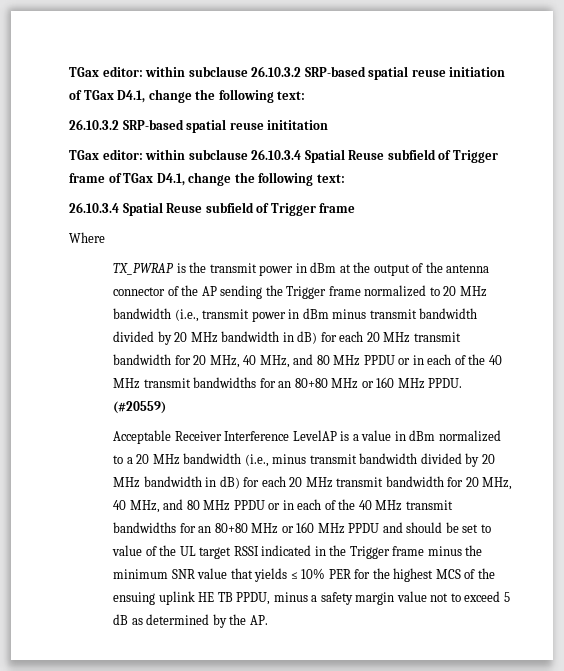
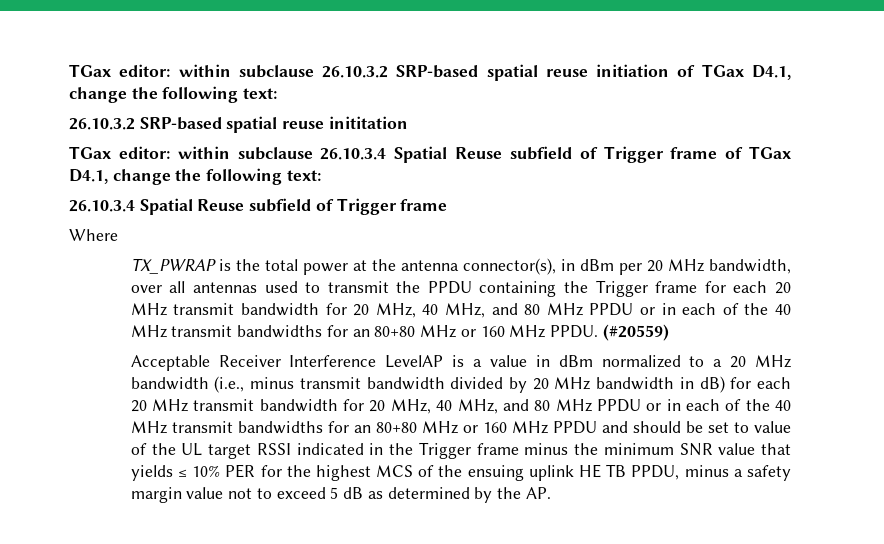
- TX_PWRAP is the transmit power in dBm at the output of the antenna connector of the AP sending the Trigger frame normalized to 20 MHz bandwidth (i.e., transmit power in dBm minus transmit bandwidth divided by 20 MHz bandwidth in dB) for each 20 MHz transmit bandwidth for 20 MHz, 40 MHz, and 80 MHz PPDU or in each of the 40 MHz transmit bandwidths for an 80+80 MHz or 160 MHz PPDU.
+ TX_PWRAP is the total power at the antenna connector(s), in dBm per 20 MHz bandwidth, over all antennas used to transmit the PPDU containing the Trigger frame for each 20 MHz transmit bandwidth for 20 MHz, 40 MHz, and 80 MHz PPDU or in each of the 40 MHz transmit bandwidths for an 80+80 MHz or 160 MHz PPDU.

